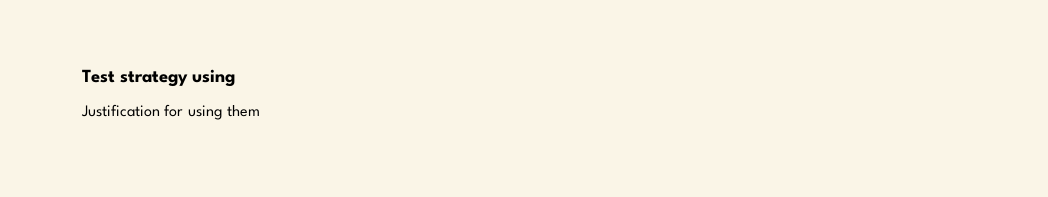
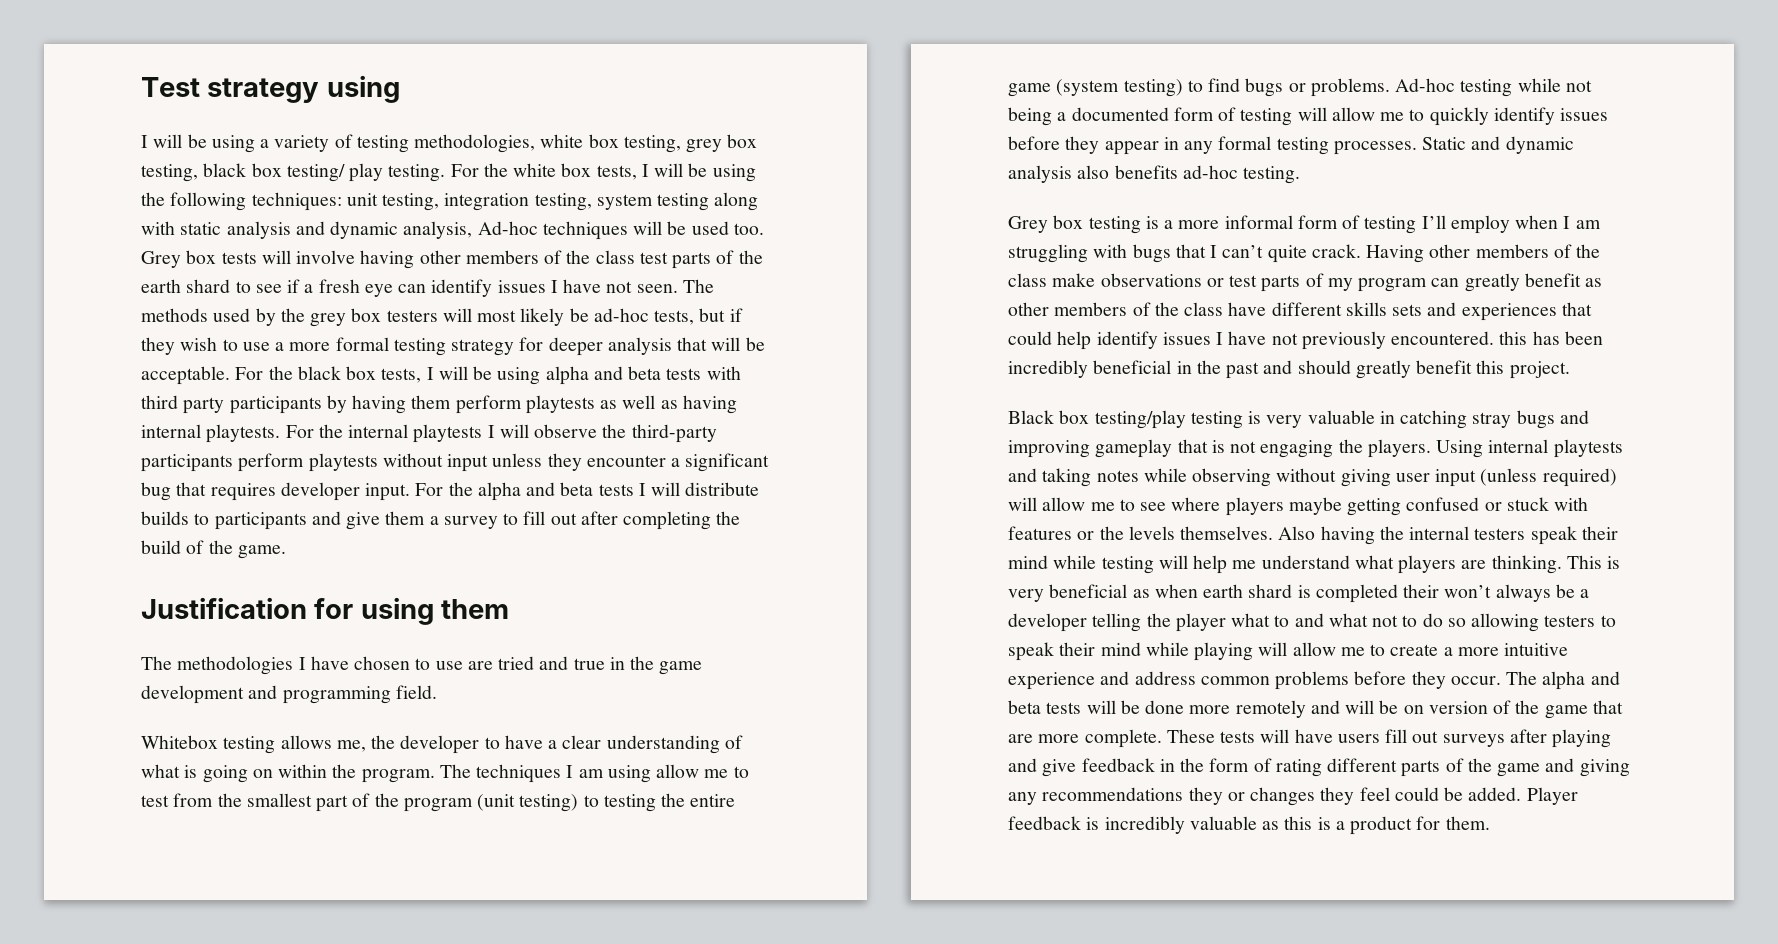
+ I will be using a variety of testing methodologies, white box testing, grey box testing, black box testing/ play testing. For the white box tests, I will be using the following techniques: unit testing, integration testing, system testing along with static analysis and dynamic analysis, Ad-hoc techniques will be used too. Grey box tests will involve having other members of the class test parts of the earth shard to see if a fresh eye can identify issues I have not seen. The methods used by the grey box testers will most likely be ad-hoc tests, but if they wish to use a more formal testing strategy for deeper analysis that will be acceptable. For the black box tests, I will be using alpha and beta tests with third party participants by having them perform playtests as well as having internal playtests. For the internal playtests I will observe the third-party participants perform playtests without input unless they encounter a significant bug that requires developer input. For the alpha and beta tests I will distribute builds to participants and give them a survey to fill out after completing the build of the game.
  Justification for using them
+ The methodologies I have chosen to use are tried and true in the game development and programming field.
+ Whitebox testing allows me, the developer to have a clear understanding of what is going on within the program. The techniques I am using allow me to test from the smallest part of the program (unit testing) to testing the entire game (system testing) to find bugs or problems. Ad-hoc testing while not being a documented form of testing will allow me to quickly identify issues before they appear in any formal testing processes. Static and dynamic analysis also benefits ad-hoc testing.
+ Grey box testing is a more informal form of testing I’ll employ when I am struggling with bugs that I can’t quite crack. Having other members of the class make observations or test parts of my program can greatly benefit as other members of the class have different skills sets and experiences that could help identify issues I have not previously encountered. this has been incredibly beneficial in the past and should greatly benefit this project.
+ Black box testing/play testing is very valuable in catching stray bugs and improving gameplay that is not engaging the players. Using internal playtests and taking notes while observing without giving user input (unless required) will allow me to see where players maybe getting confused or stuck with features or the levels themselves. Also having the internal testers speak their mind while testing will help me understand what players are thinking. This is very beneficial as when earth shard is completed their won’t always be a developer telling the player what to and what not to do so allowing testers to speak their mind while playing will allow me to create a more intuitive experience and address common problems before they occur. The alpha and beta tests will be done more remotely and will be on version of the game that are more complete. These tests will have users fill out surveys after playing and give feedback in the form of rating different parts of the game and giving any recommendations they or changes they feel could be added. Player feedback is incredibly valuable as this is a product for them.

